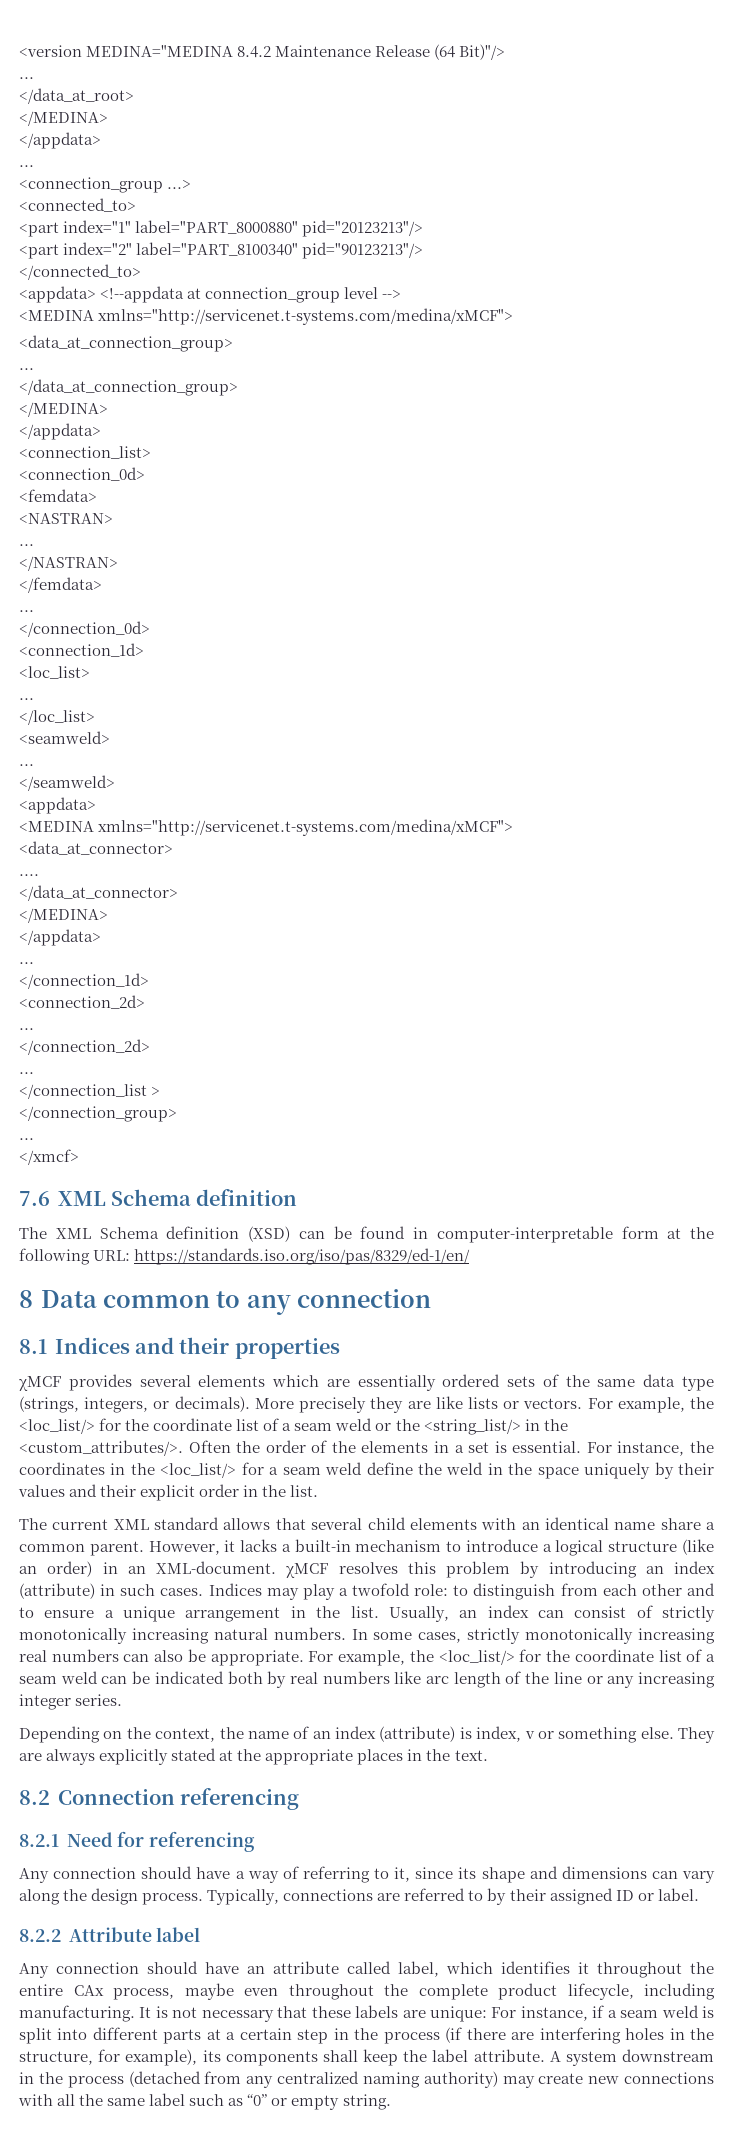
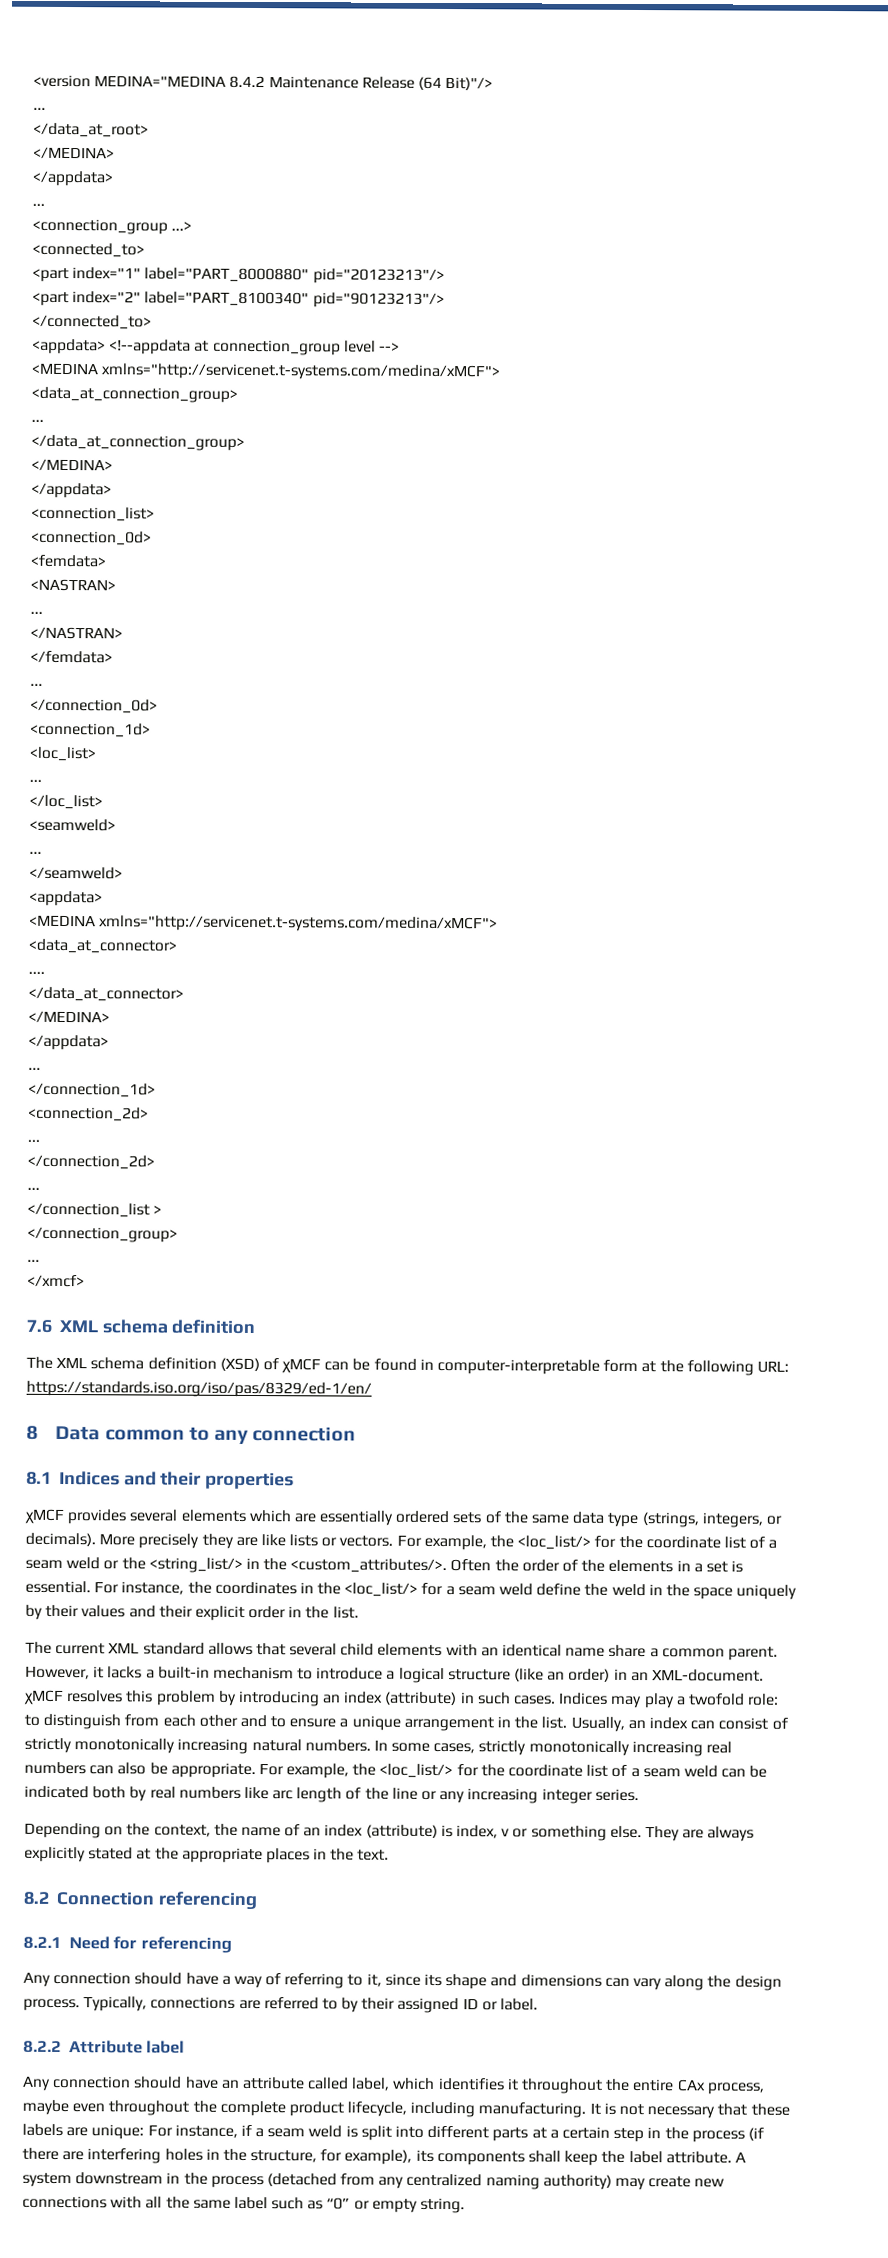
- 7.6 XML Schema definition
+ 7.6 XML schema definition
- The XML Schema definition (XSD) can be found in computer-interpretable form at the following URL: https://standards.iso.org/iso/pas/8329/ed-1/en/
+ The XML schema definition (XSD) of χMCF can be found in computer-interpretable form at the following URL: https://standards.iso.org/iso/pas/8329/ed-1/en/

